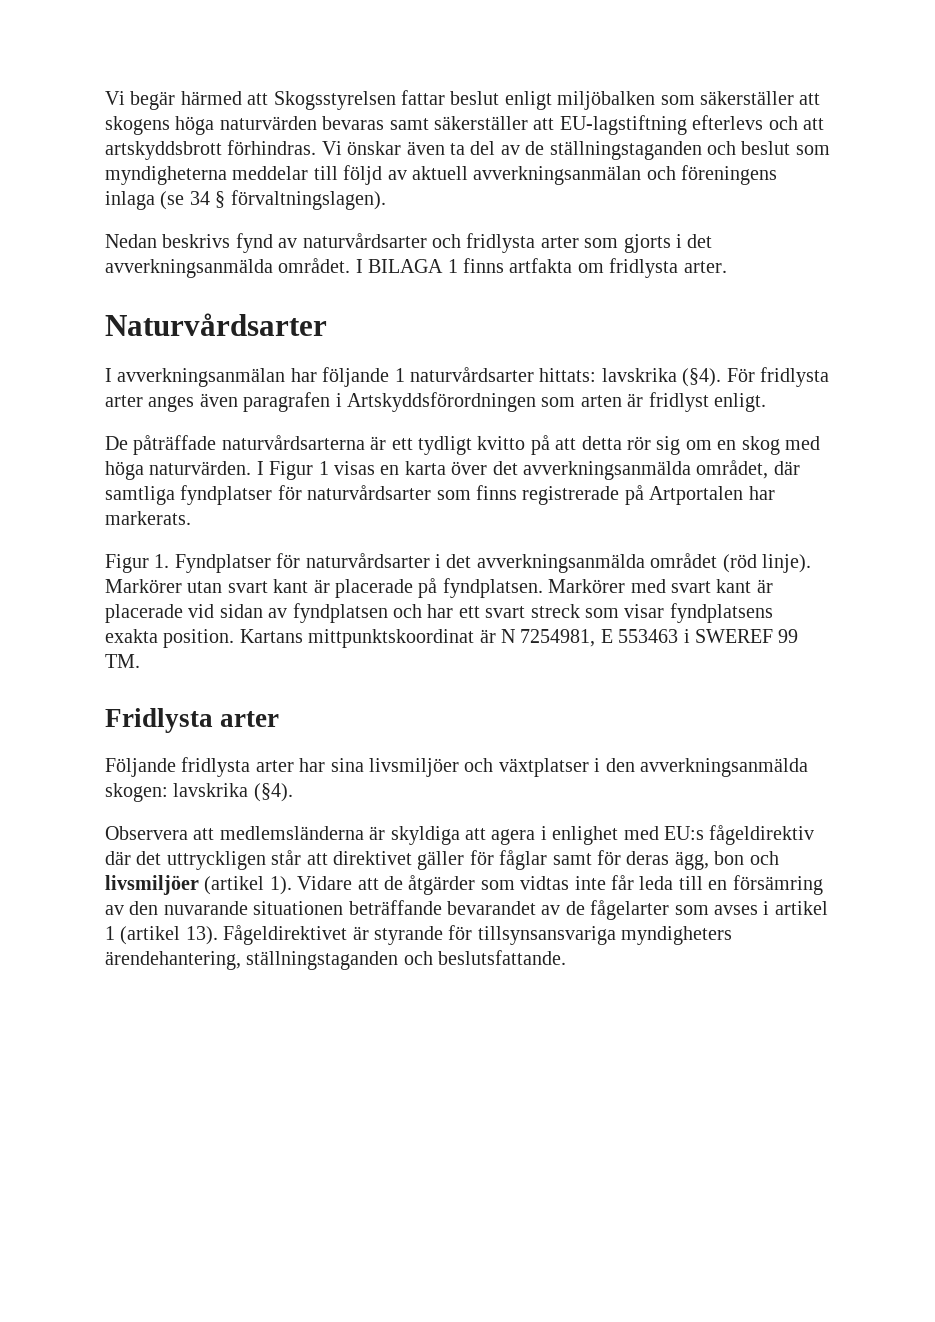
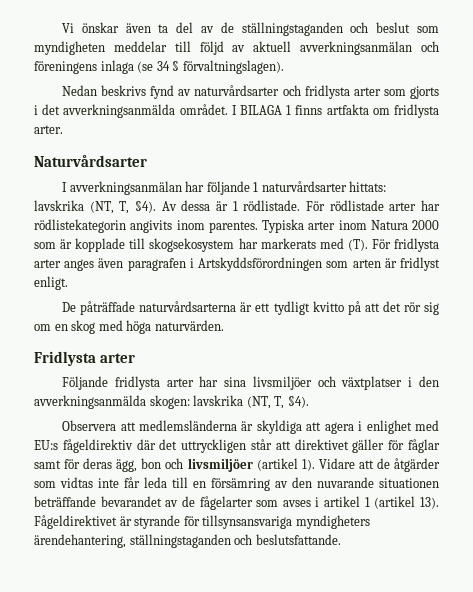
- Vi begär härmed att Skogsstyrelsen fattar beslut enligt miljöbalken som säkerställer att skogens höga naturvärden bevaras samt säkerställer att EU-lagstiftning efterlevs och att artskyddsbrott förhindras. Vi önskar även ta del av de ställningstaganden och beslut som myndigheterna meddelar till följd av aktuell avverkningsanmälan och föreningens inlaga (se 34 § förvaltningslagen).
+ Vi önskar även ta del av de ställningstaganden och beslut som myndigheten meddelar till följd av aktuell avverkningsanmälan och föreningens inlaga (se 34 § förvaltningslagen).
- I avverkningsanmälan har följande 1 naturvårdsarter hittats: lavskrika (§4). För fridlysta arter anges även paragrafen i Artskyddsförordningen som arten är fridlyst enligt.
+ I avverkningsanmälan har följande 1 naturvårdsarter hittats: lavskrika (NT, T, §4). Av dessa är 1 rödlistade. För rödlistade arter har rödlistekategorin angivits inom parentes. Typiska arter inom Natura 2000 som är kopplade till skogsekosystem har markerats med (T). För fridlysta arter anges även paragrafen i Artskyddsförordningen som arten är fridlyst enligt.
- De påträffade naturvårdsarterna är ett tydligt kvitto på att detta rör sig om en skog med höga naturvärden. I Figur 1 visas en karta över det avverkningsanmälda området, där samtliga fyndplatser för naturvårdsarter som finns registrerade på Artportalen har markerats.
- Figur 1. Fyndplatser för naturvårdsarter i det avverkningsanmälda området (röd linje). Markörer utan svart kant är placerade på fyndplatsen. Markörer med svart kant är placerade vid sidan av fyndplatsen och har ett svart streck som visar fyndplatsens exakta position. Kartans mittpunktskoordinat är N 7254981, E 553463 i SWEREF 99 TM.
+ De påträffade naturvårdsarterna är ett tydligt kvitto på att det rör sig om en skog med höga naturvärden.
- Följande fridlysta arter har sina livsmiljöer och växtplatser i den avverkningsanmälda skogen: lavskrika (§4).
+ Följande fridlysta arter har sina livsmiljöer och växtplatser i den avverkningsanmälda skogen: lavskrika (NT, T, §4).

